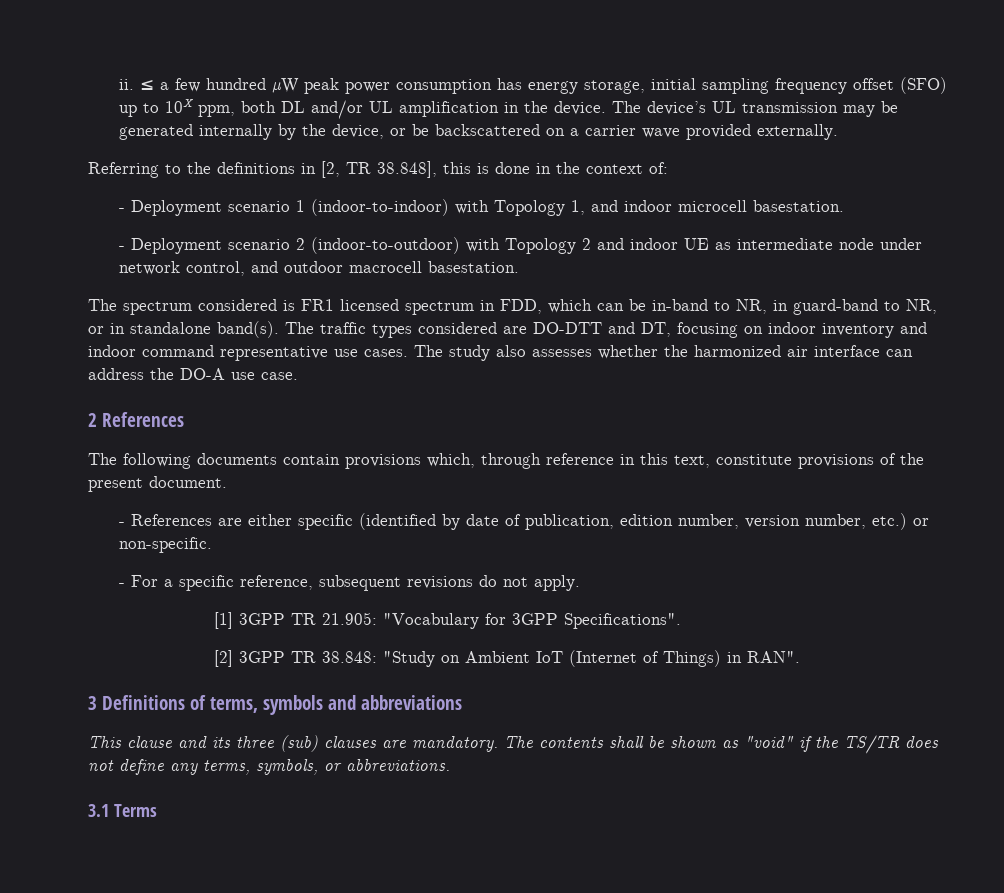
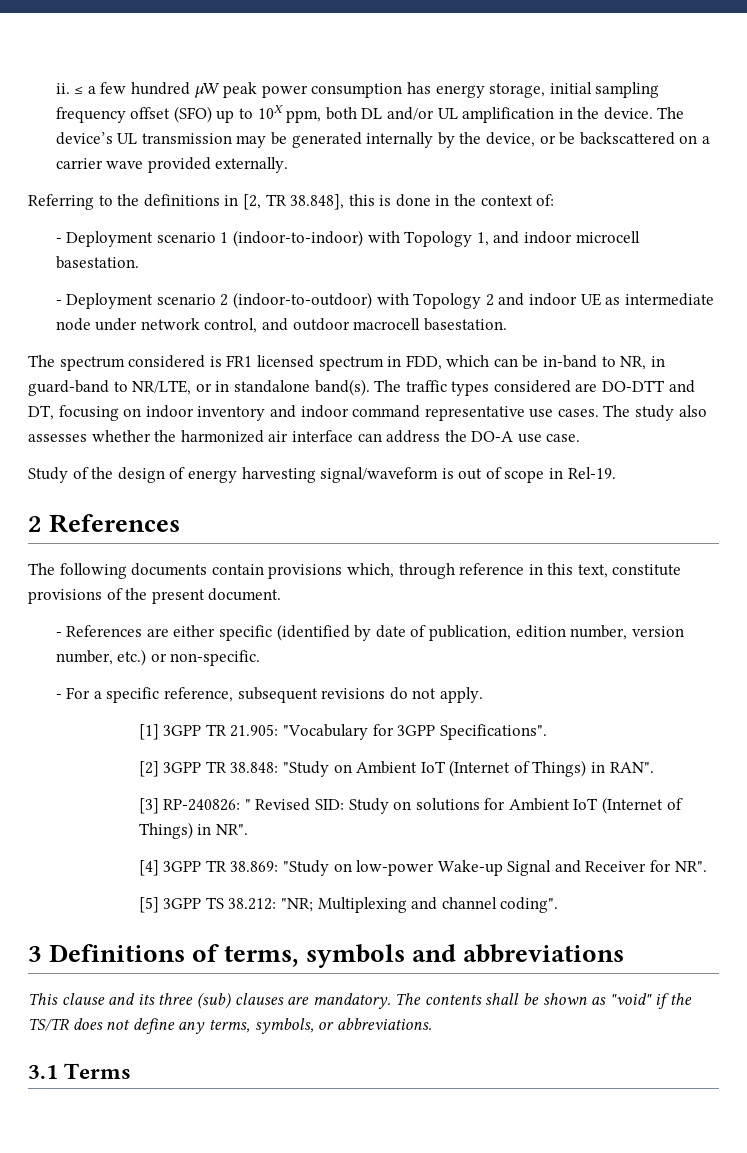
- The spectrum considered is FR1 licensed spectrum in FDD, which can be in-band to NR, in guard-band to NR, or in standalone band(s).
+ The spectrum considered is FR1 licensed spectrum in FDD, which can be in-band to NR, in guard-band to NR/LTE, or in standalone band(s).
+ Study of the design of energy harvesting signal/waveform is out of scope in Rel-19.
+ [3] RP-240826: " Revised SID: Study on solutions for Ambient IoT (Internet of Things) in NR".
+ [4] 3GPP TR 38.869: "Study on low-power Wake-up Signal and Receiver for NR".
+ [5] 3GPP TS 38.212: "NR; Multiplexing and channel coding".

